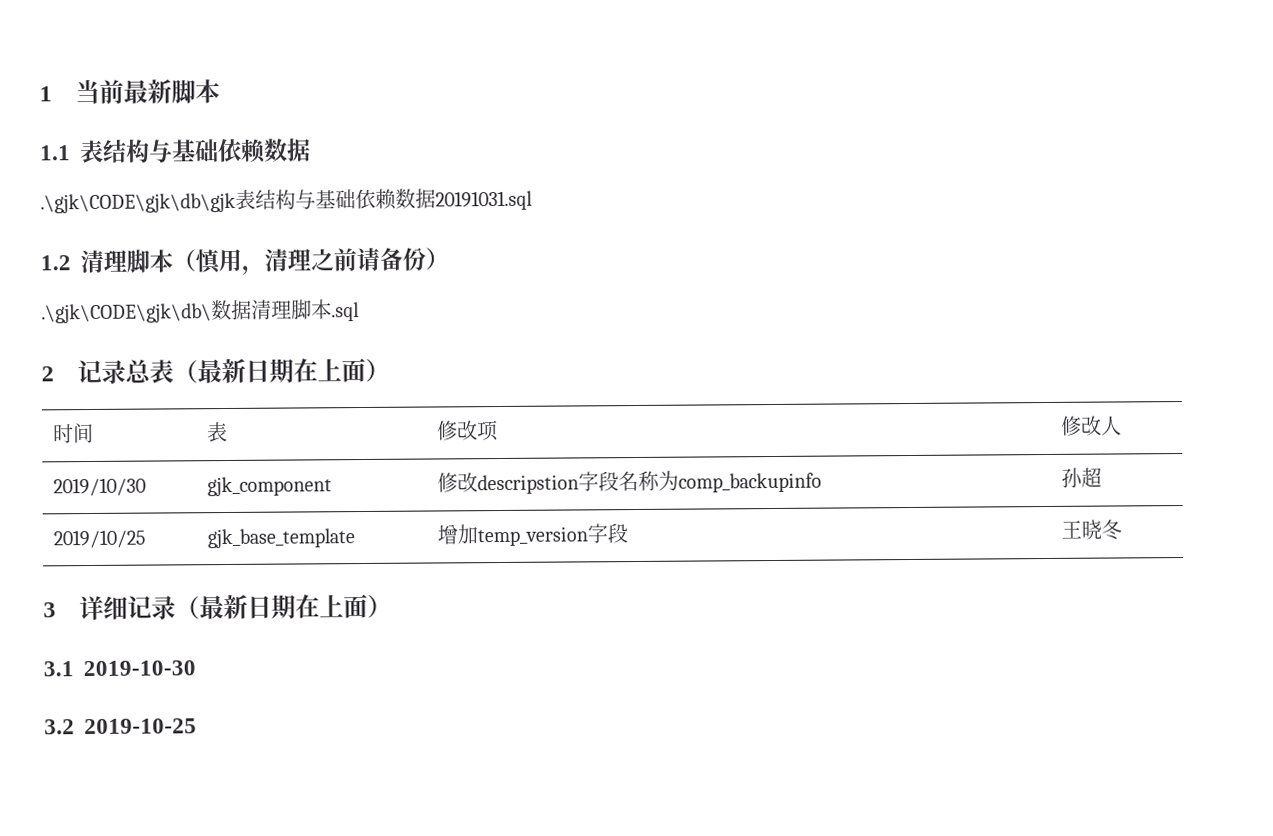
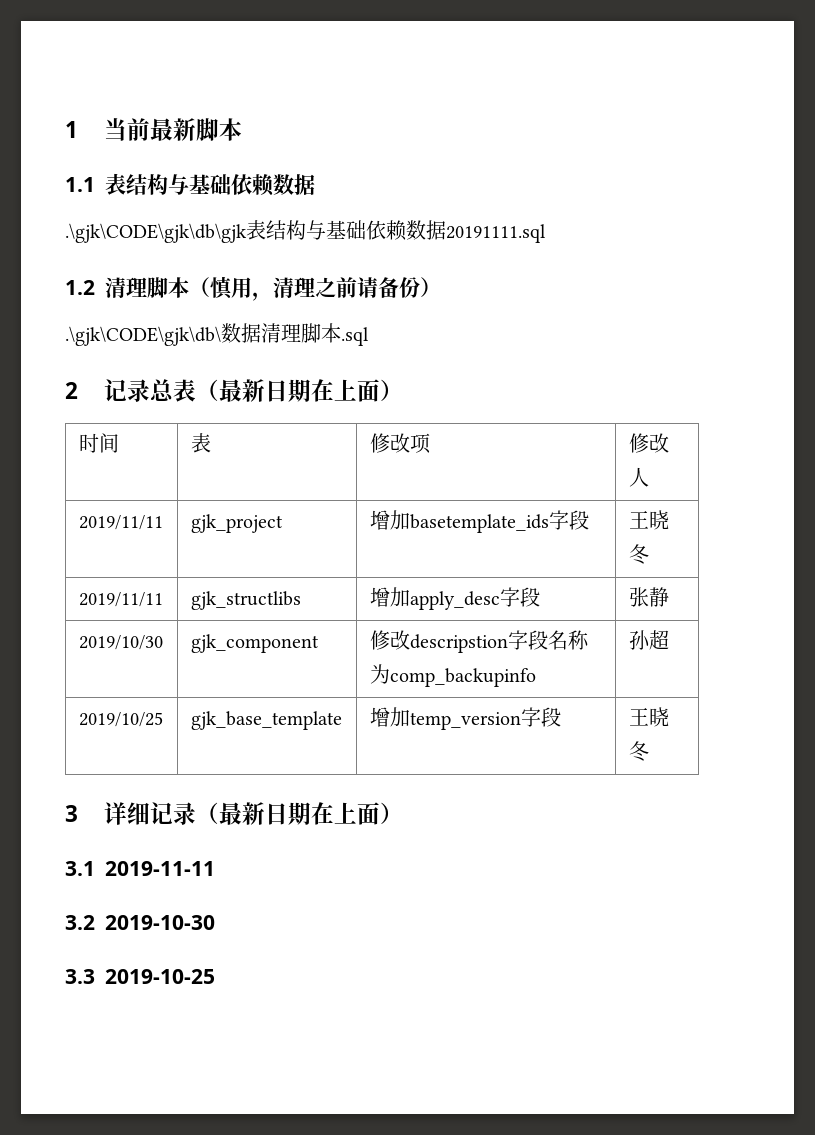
- .\gjk\CODE\gjk\db\gjk表结构与基础依赖数据20191031.sql
+ .\gjk\CODE\gjk\db\gjk表结构与基础依赖数据20191111.sql
+ 2019/11/11 | gjk_project | 增加basetemplate_ids字段 | 王晓冬
+ 2019/11/11 | gjk_structlibs | 增加apply_desc字段 | 张静
- 3.1 2019-10-30
+ 3.1 2019-11-11
+ 3.2 2019-10-30
- 3.2 2019-10-25
+ 3.3 2019-10-25

